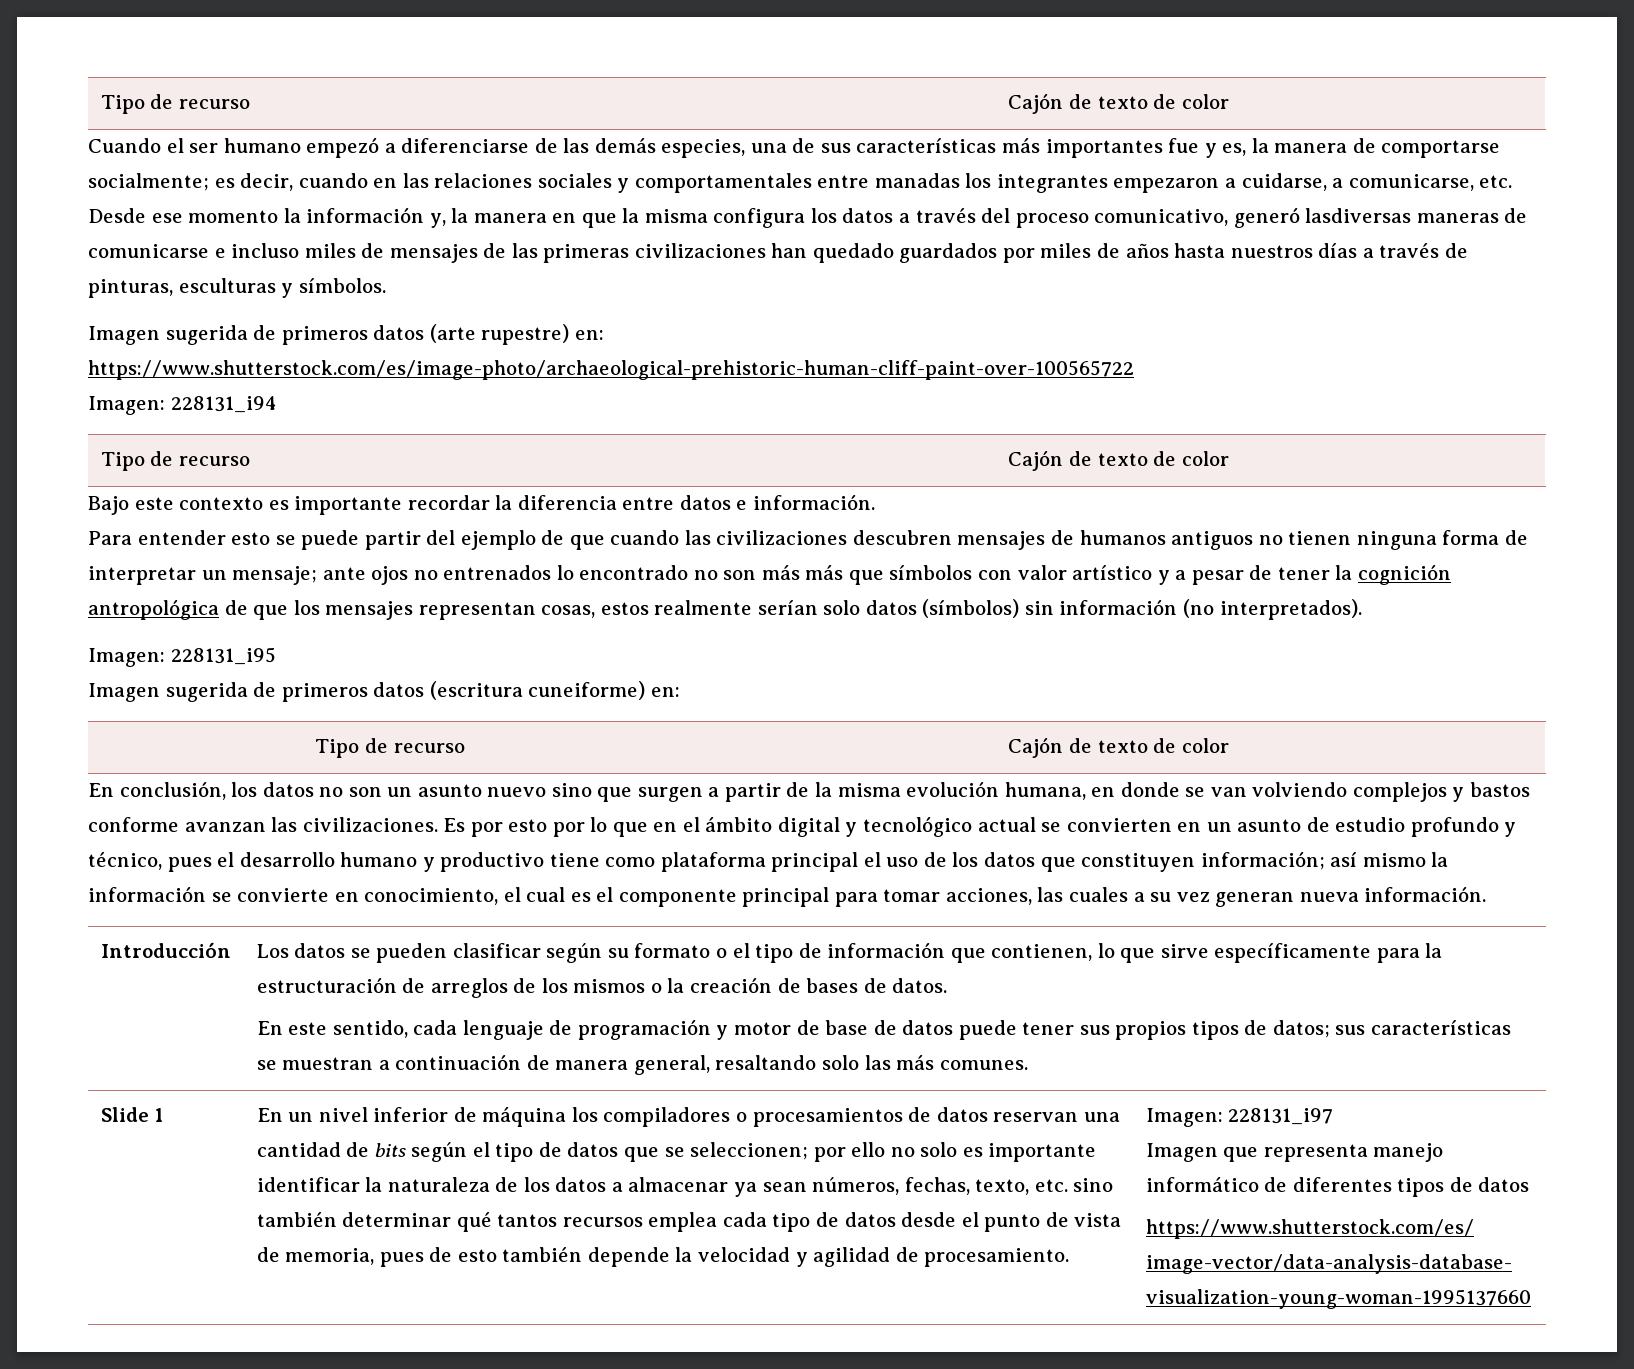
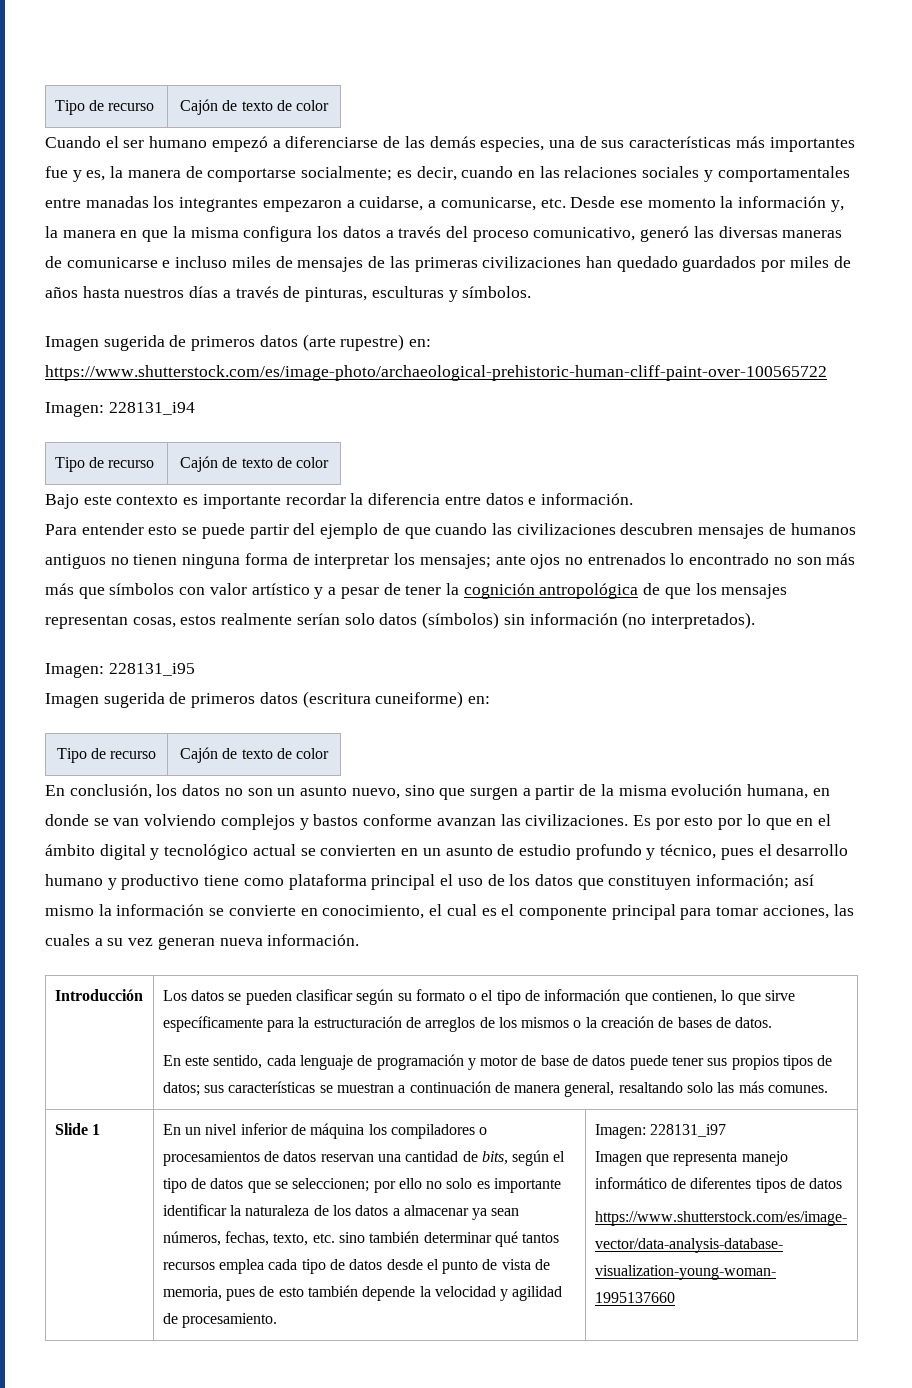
- es decir, cuando en las relaciones sociales y comportamentales entre manadas los integrantes empezaron a cuidarse, a comunicarse, etc. Desde ese momento la información y, la manera en que la misma configura los datos a través del proceso comunicativo, generó lasdiversas maneras de comunicarse e incluso miles de mensajes de las primeras civilizaciones han quedado guardados por miles de años hasta nuestros días a través de pinturas, esculturas y símbolos.
+ es decir, cuando en las relaciones sociales y comportamentales entre manadas los integrantes empezaron a cuidarse, a comunicarse, etc. Desde ese momento la información y, la manera en que la misma configura los datos a través del proceso comunicativo, generó las diversas maneras de comunicarse e incluso miles de mensajes de las primeras civilizaciones han quedado guardados por miles de años hasta nuestros días a través de pinturas, esculturas y símbolos.
- Para entender esto se puede partir del ejemplo de que cuando las civilizaciones descubren mensajes de humanos antiguos no tienen ninguna forma de interpretar un mensaje;
+ Para entender esto se puede partir del ejemplo de que cuando las civilizaciones descubren mensajes de humanos antiguos no tienen ninguna forma de interpretar los mensajes;
- En conclusión, los datos no son un asunto nuevo sino que surgen a partir de la misma evolución humana, en donde se van volviendo complejos y bastos conforme avanzan las civilizaciones.
+ En conclusión, los datos no son un asunto nuevo, sino que surgen a partir de la misma evolución humana, en donde se van volviendo complejos y bastos conforme avanzan las civilizaciones.
- En un nivel inferior de máquina los compiladores o procesamientos de datos reservan una cantidad de bits según el tipo de datos que se seleccionen;
+ En un nivel inferior de máquina los compiladores o procesamientos de datos reservan una cantidad de bits, según el tipo de datos que se seleccionen;

